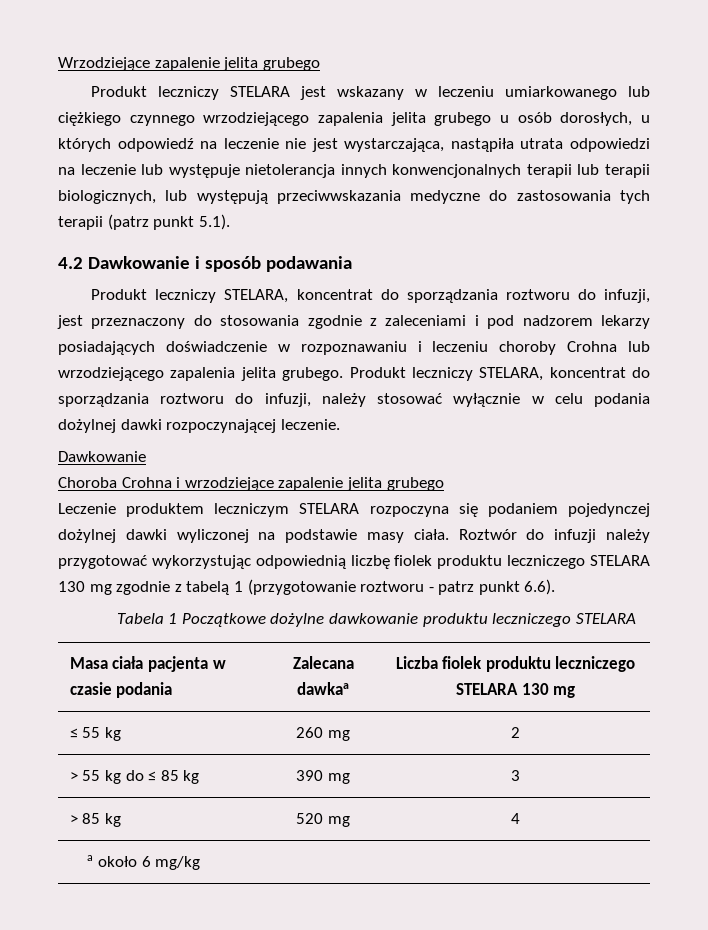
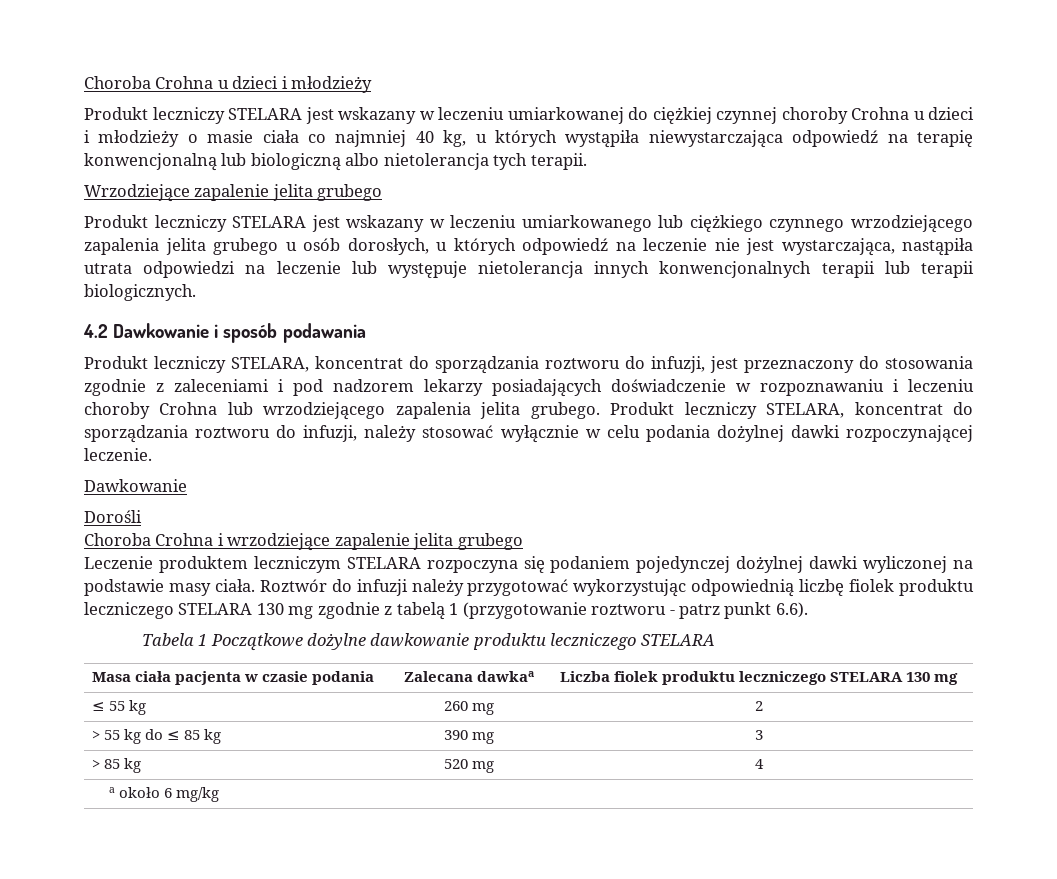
+ Choroba Crohna u dzieci i młodzieży
+ Produkt leczniczy STELARA jest wskazany w leczeniu umiarkowanej do ciężkiej czynnej choroby Crohna u dzieci i młodzieży o masie ciała co najmniej 40 kg, u których wystąpiła niewystarczająca odpowiedź na terapię konwencjonalną lub biologiczną albo nietolerancja tych terapii.
- Produkt leczniczy STELARA jest wskazany w leczeniu umiarkowanego lub ciężkiego czynnego wrzodziejącego zapalenia jelita grubego u osób dorosłych, u których odpowiedź na leczenie nie jest wystarczająca, nastąpiła utrata odpowiedzi na leczenie lub występuje nietolerancja innych konwencjonalnych terapii lub terapii biologicznych, lub występują przeciwwskazania medyczne do zastosowania tych terapii (patrz punkt 5.1).
+ Produkt leczniczy STELARA jest wskazany w leczeniu umiarkowanego lub ciężkiego czynnego wrzodziejącego zapalenia jelita grubego u osób dorosłych, u których odpowiedź na leczenie nie jest wystarczająca, nastąpiła utrata odpowiedzi na leczenie lub występuje nietolerancja innych konwencjonalnych terapii lub terapii biologicznych.
+ Dorośli

